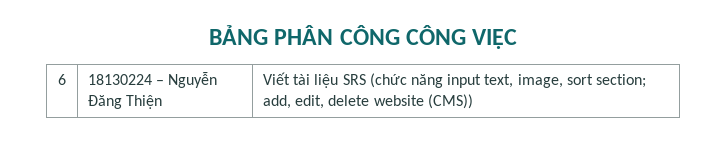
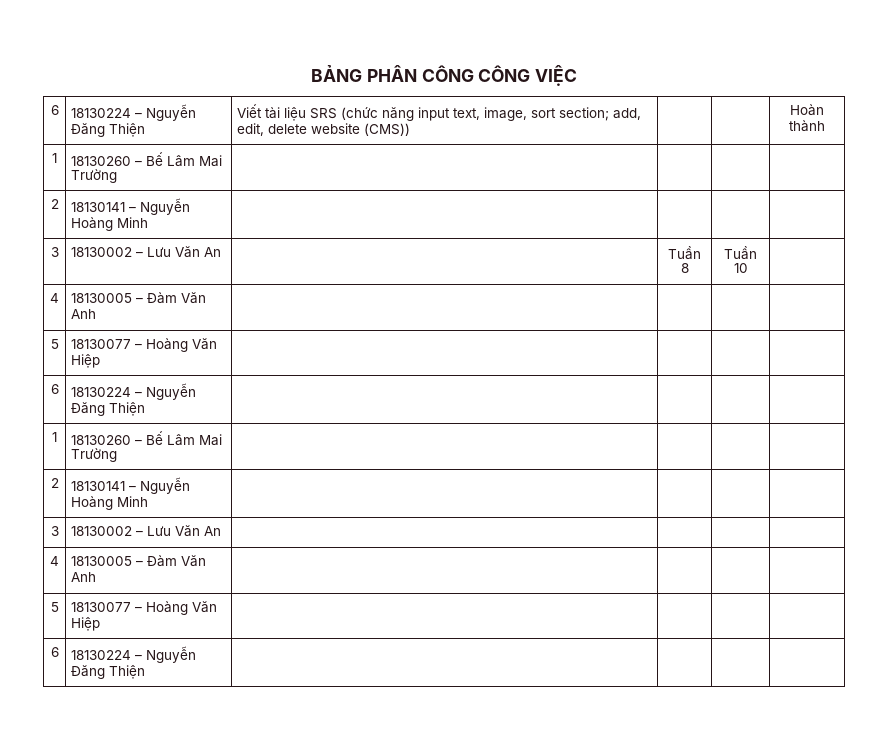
- 6 | 18130224 – Nguyễn Đăng Thiện | Viết tài liệu SRS (chức năng input text, image, sort section; add, edit, delete website (CMS))
+ 6 | 18130224 – Nguyễn Đăng Thiện | Viết tài liệu SRS (chức năng input text, image, sort section; add, edit, delete website (CMS)) | | | Hoàn thành
+ 1 | 18130260 – Bế Lâm Mai Trường | | | |
+ 2 | 18130141 – Nguyễn Hoàng Minh | | | |
+ 3 | 18130002 – Lưu Văn An | | Tuần 8 | Tuần 10 |
+ 4 | 18130005 – Đàm Văn Anh | | | |
+ 5 | 18130077 – Hoàng Văn Hiệp | | | |
+ 6 | 18130224 – Nguyễn Đăng Thiện | | | |
+ 1 | 18130260 – Bế Lâm Mai Trường | | | |
+ 2 | 18130141 – Nguyễn Hoàng Minh | | | |
+ 3 | 18130002 – Lưu Văn An | | | |
+ 4 | 18130005 – Đàm Văn Anh | | | |
+ 5 | 18130077 – Hoàng Văn Hiệp | | | |
+ 6 | 18130224 – Nguyễn Đăng Thiện | | | |

